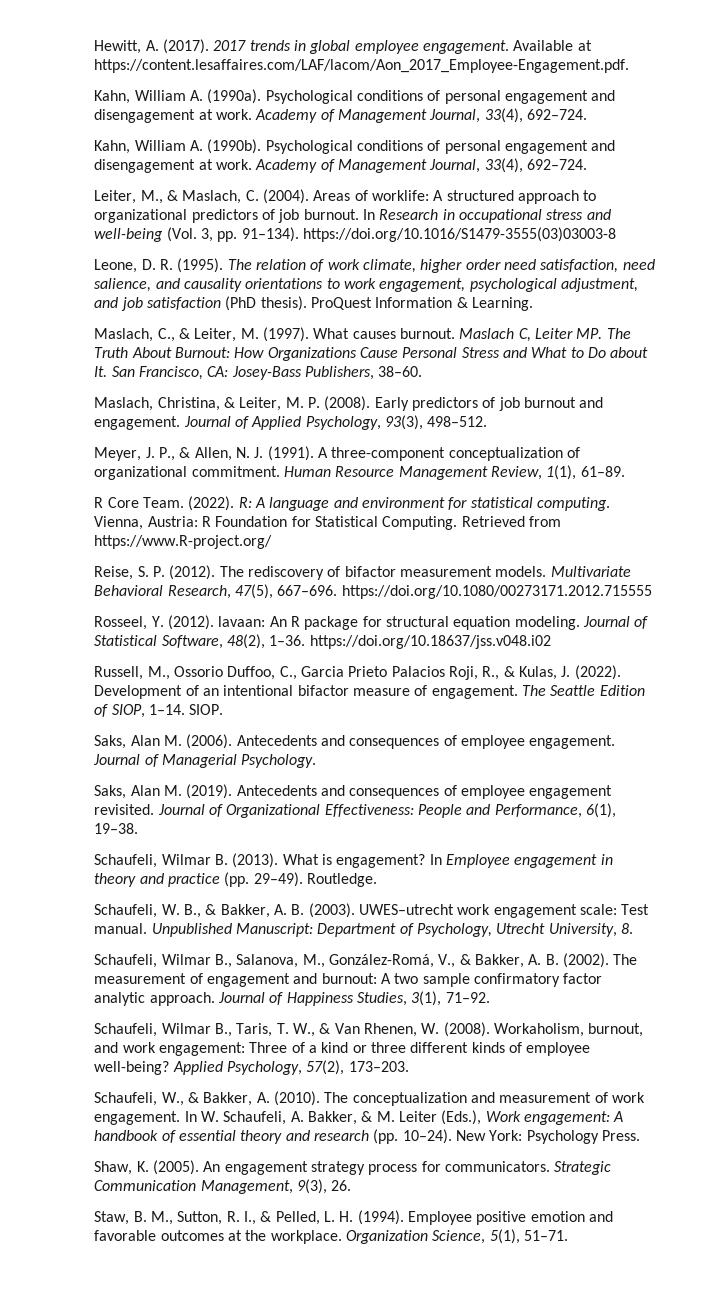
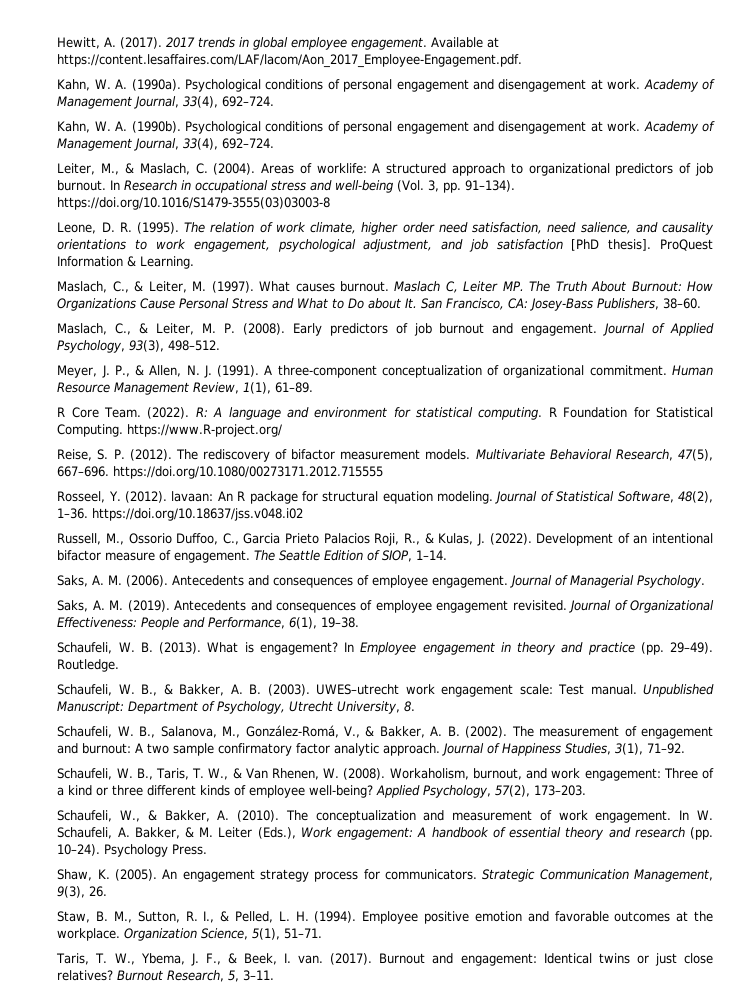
- Kahn, William A. (1990a).
+ Kahn, W. A. (1990a).
- Kahn, William A. (1990b).
+ Kahn, W. A. (1990b).
- The relation of work climate, higher order need satisfaction, need salience, and causality orientations to work engagement, psychological adjustment, and job satisfaction (PhD thesis).
+ The relation of work climate, higher order need satisfaction, need salience, and causality orientations to work engagement, psychological adjustment, and job satisfaction [PhD thesis].
- Maslach, Christina, & Leiter, M. P. (2008).
+ Maslach, C., & Leiter, M. P. (2008).
- Vienna, Austria: R Foundation for Statistical Computing. Retrieved from https://www.R-project.org/
+ R Foundation for Statistical Computing. https://www.R-project.org/
- The Seattle Edition of SIOP, 1–14. SIOP.
- Saks, Alan M. (2006).
+ The Seattle Edition of SIOP, 1–14.
+ Saks, A. M. (2006).
- Saks, Alan M. (2019).
+ Saks, A. M. (2019).
- Schaufeli, Wilmar B. (2013).
+ Schaufeli, W. B. (2013).
- Schaufeli, Wilmar B., Salanova, M., González-Romá, V., & Bakker, A. B. (2002).
+ Schaufeli, W. B., Salanova, M., González-Romá, V., & Bakker, A. B. (2002).
- Schaufeli, Wilmar B., Taris, T. W., & Van Rhenen, W. (2008).
+ Schaufeli, W. B., Taris, T. W., & Van Rhenen, W. (2008).
- New York: Psychology Press.
+ Psychology Press.
+ Taris, T. W., Ybema, J. F., & Beek, I. van. (2017). Burnout and engagement: Identical twins or just close relatives? Burnout Research, 5, 3–11.

